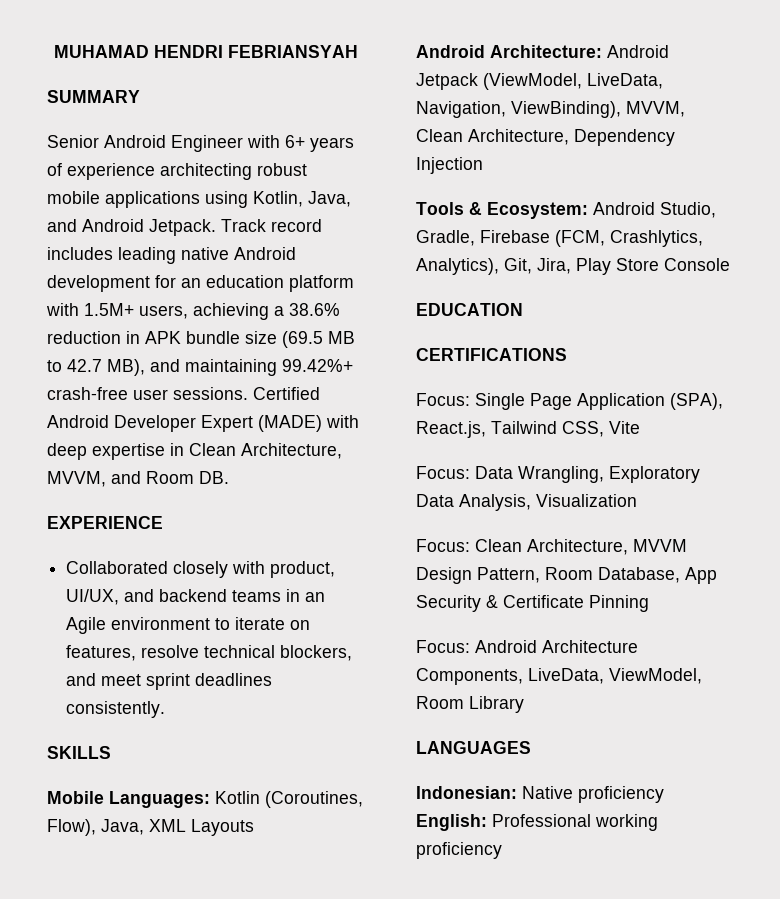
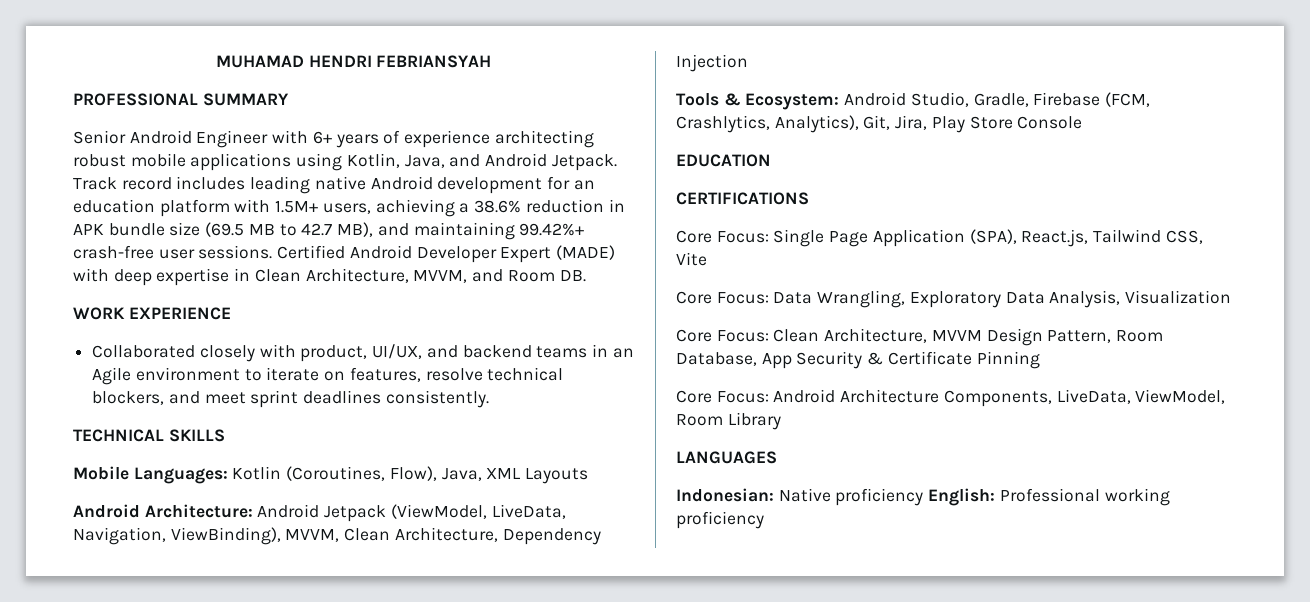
- SUMMARY
+ PROFESSIONAL SUMMARY
- EXPERIENCE
+ WORK EXPERIENCE
- SKILLS
+ TECHNICAL SKILLS
- Focus: Single Page Application (SPA), React.js, Tailwind CSS, Vite
+ Core Focus: Single Page Application (SPA), React.js, Tailwind CSS, Vite
- Focus: Data Wrangling, Exploratory Data Analysis, Visualization
+ Core Focus: Data Wrangling, Exploratory Data Analysis, Visualization
- Focus: Clean Architecture, MVVM Design Pattern, Room Database, App Security & Certificate Pinning
+ Core Focus: Clean Architecture, MVVM Design Pattern, Room Database, App Security & Certificate Pinning
- Focus: Android Architecture Components, LiveData, ViewModel, Room Library
+ Core Focus: Android Architecture Components, LiveData, ViewModel, Room Library

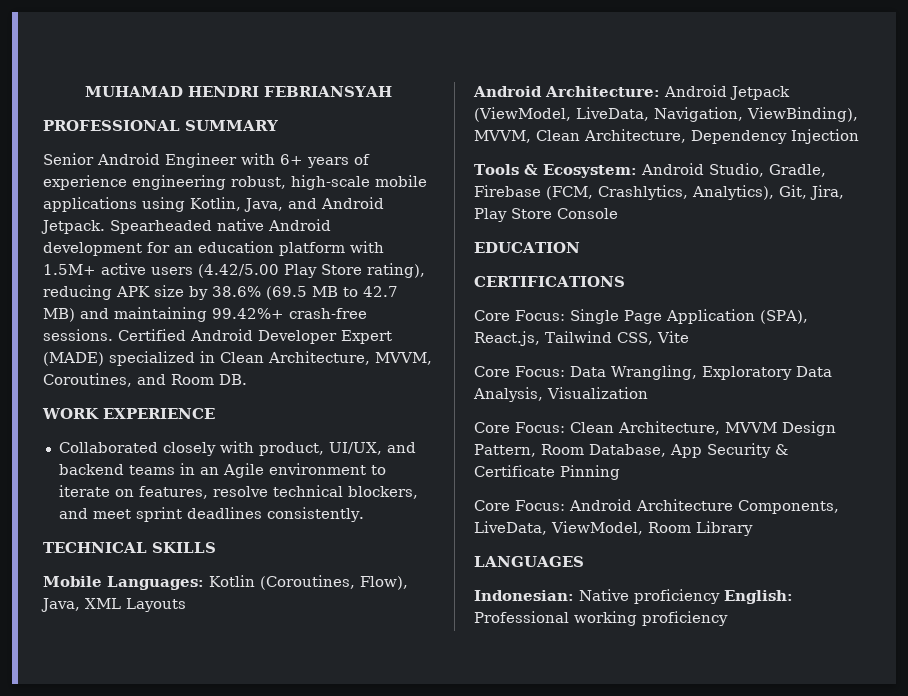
- Senior Android Engineer with 6+ years of experience architecting robust mobile applications using Kotlin, Java, and Android Jetpack.
+ Senior Android Engineer with 6+ years of experience engineering robust, high-scale mobile applications using Kotlin, Java, and Android Jetpack.
- Track record includes leading native Android development for an education platform with 1.5M+ users, achieving a 38.6% reduction in APK bundle size (69.5 MB to 42.7 MB), and maintaining 99.42%+ crash-free user sessions.
+ Spearheaded native Android development for an education platform with 1.5M+ active users (4.42/5.00 Play Store rating), reducing APK size by 38.6% (69.5 MB to 42.7 MB) and maintaining 99.42%+ crash-free sessions.
- Certified Android Developer Expert (MADE) with deep expertise in Clean Architecture, MVVM, and Room DB.
+ Certified Android Developer Expert (MADE) specialized in Clean Architecture, MVVM, Coroutines, and Room DB.

